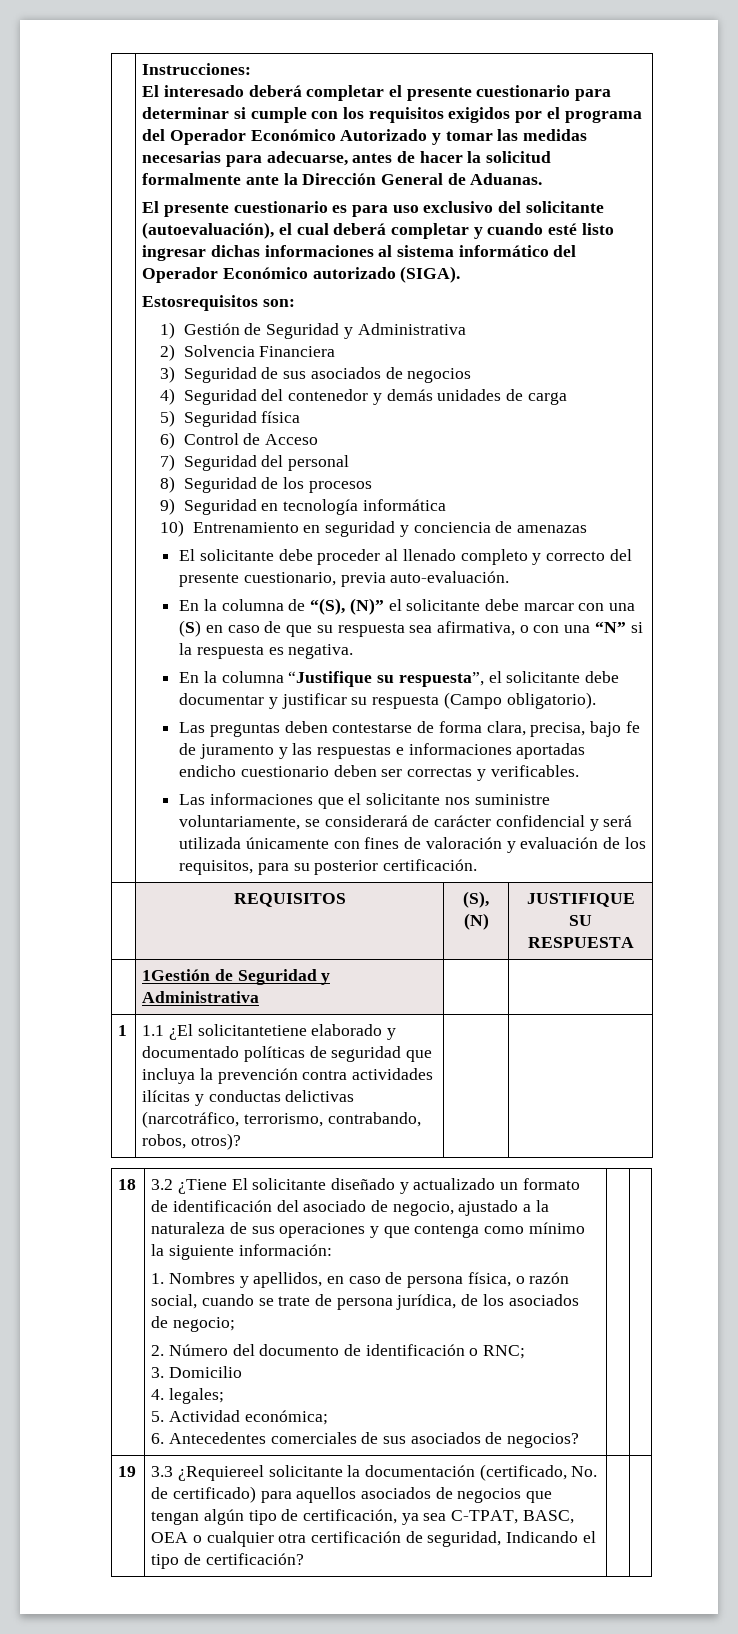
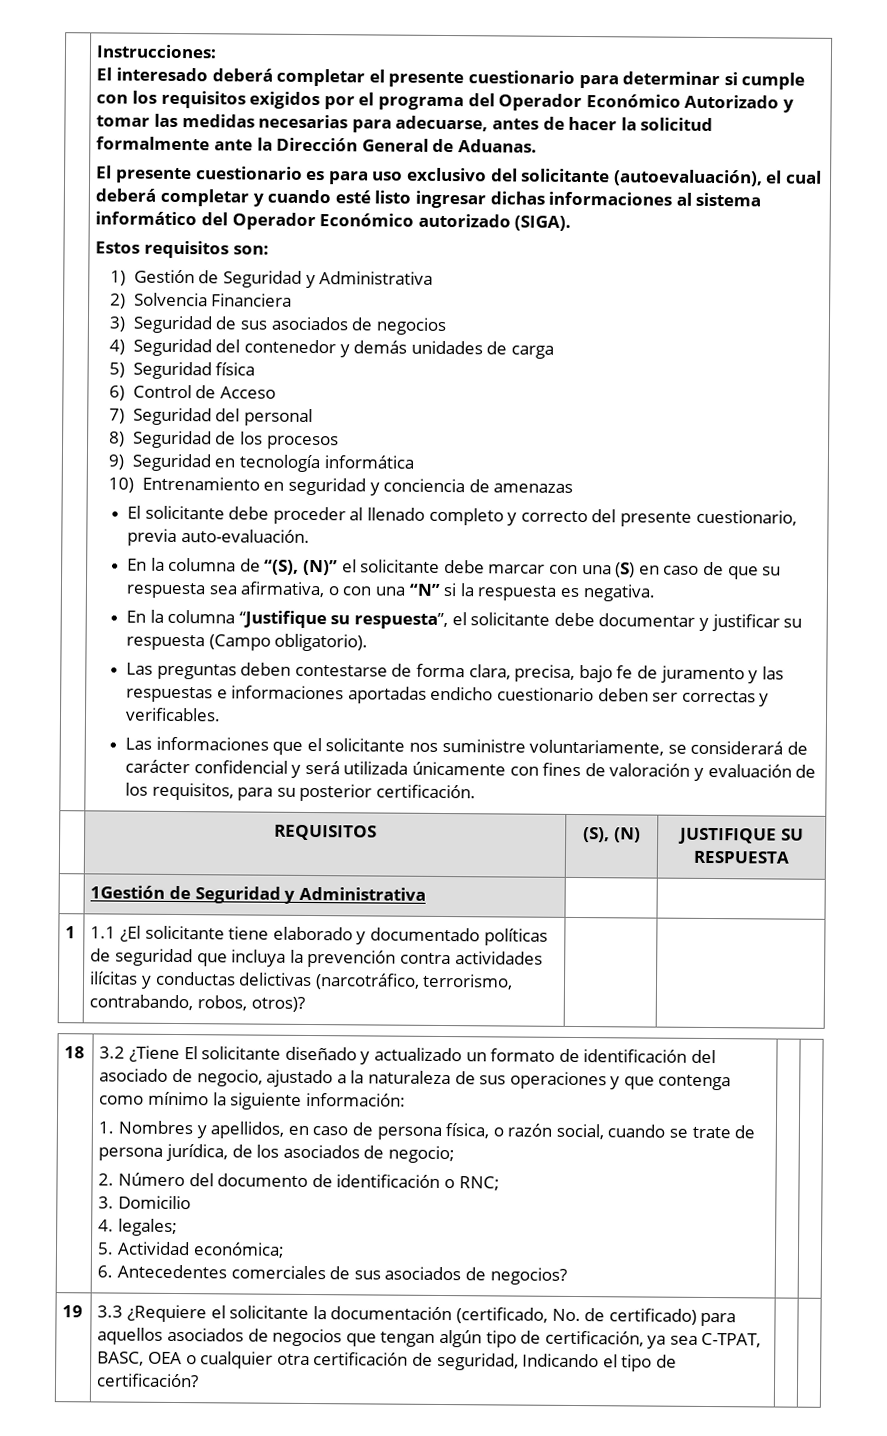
- Estosrequisitos son:
+ Estos requisitos son:
- 1 | 1.1 ¿El solicitantetiene elaborado y documentado políticas de seguridad que incluya la prevención contra actividades ilícitas y conductas delictivas (narcotráfico, terrorismo, contrabando, robos, otros)? | |
+ 1 | 1.1 ¿El solicitante tiene elaborado y documentado políticas de seguridad que incluya la prevención contra actividades ilícitas y conductas delictivas (narcotráfico, terrorismo, contrabando, robos, otros)? | |
- 19 | 3.3 ¿Requiereel solicitante la documentación (certificado, No. de certificado) para aquellos asociados de negocios que tengan algún tipo de certificación, ya sea C-TPAT, BASC, OEA o cualquier otra certificación de seguridad, Indicando el tipo de certificación? | |
+ 19 | 3.3 ¿Requiere el solicitante la documentación (certificado, No. de certificado) para aquellos asociados de negocios que tengan algún tipo de certificación, ya sea C-TPAT, BASC, OEA o cualquier otra certificación de seguridad, Indicando el tipo de certificación? | |

